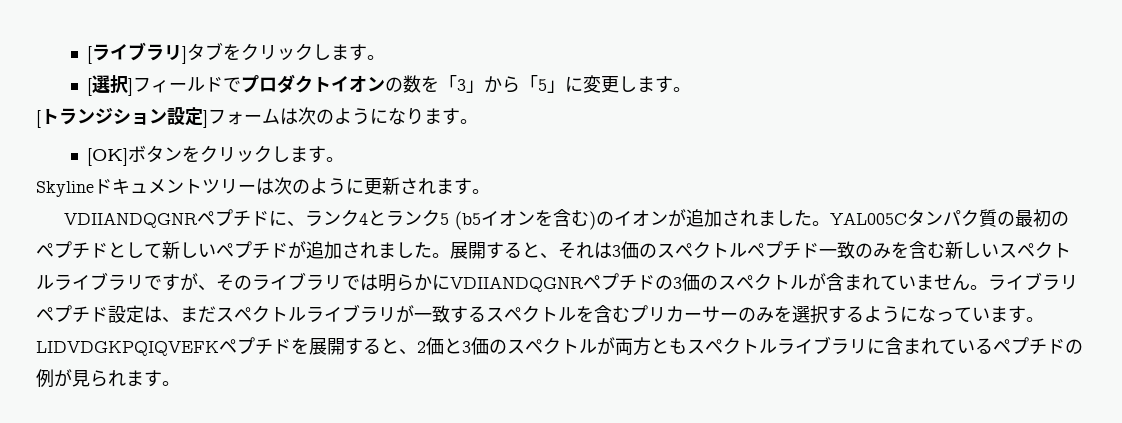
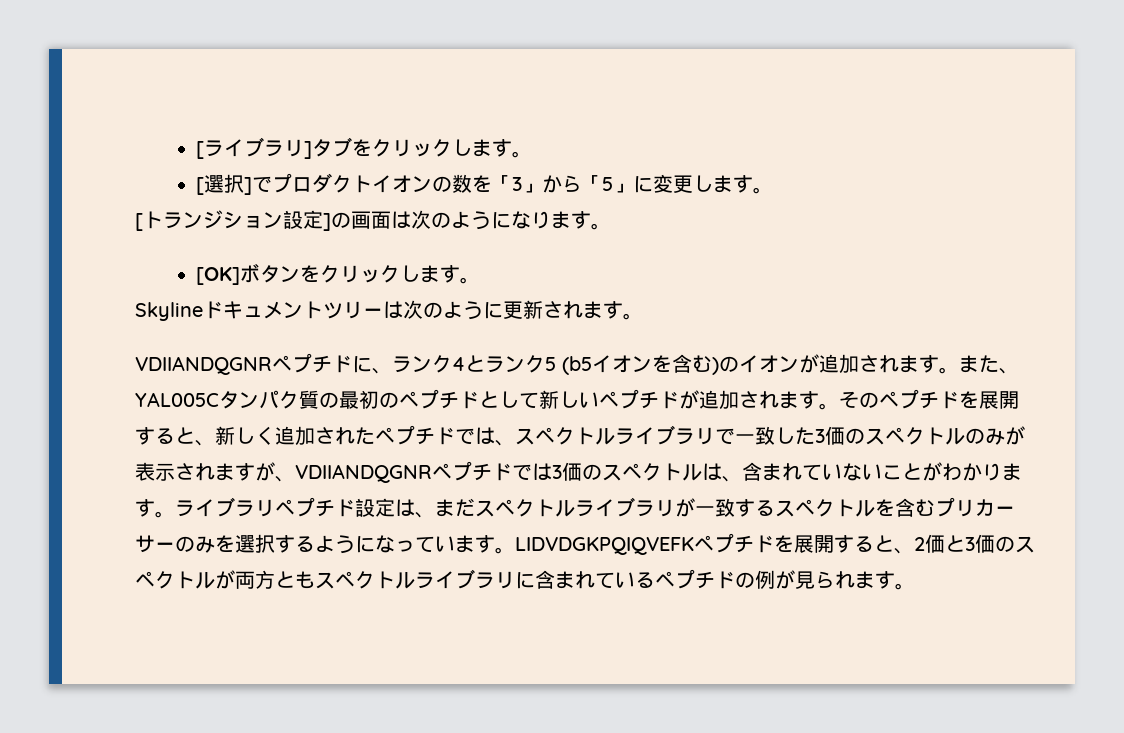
- [選択]フィールドでプロダクトイオンの数を「3」から「5」に変更します。
+ [選択]でプロダクトイオンの数を「3」から「5」に変更します。
- [トランジション設定]フォームは次のようになります。
+ [トランジション設定]の画面は次のようになります。
- VDIIANDQGNRペプチドに、ランク4とランク5 (b5イオンを含む)のイオンが追加されました。YAL005Cタンパク質の最初のペプチドとして新しいペプチドが追加されました。展開すると、それは3価のスペクトルペプチド一致のみを含む新しいスペクトルライブラリですが、そのライブラリでは明らかにVDIIANDQGNRペプチドの3価のスペクトルが含まれていません。
+ VDIIANDQGNRペプチドに、ランク4とランク5 (b5イオンを含む)のイオンが追加されます。また、YAL005Cタンパク質の最初のペプチドとして新しいペプチドが追加されます。そのペプチドを展開すると、新しく追加されたペプチドでは、スペクトルライブラリで一致した3価のスペクトルのみが表示されますが、VDIIANDQGNRペプチドでは3価のスペクトルは、含まれていないことがわかります。

